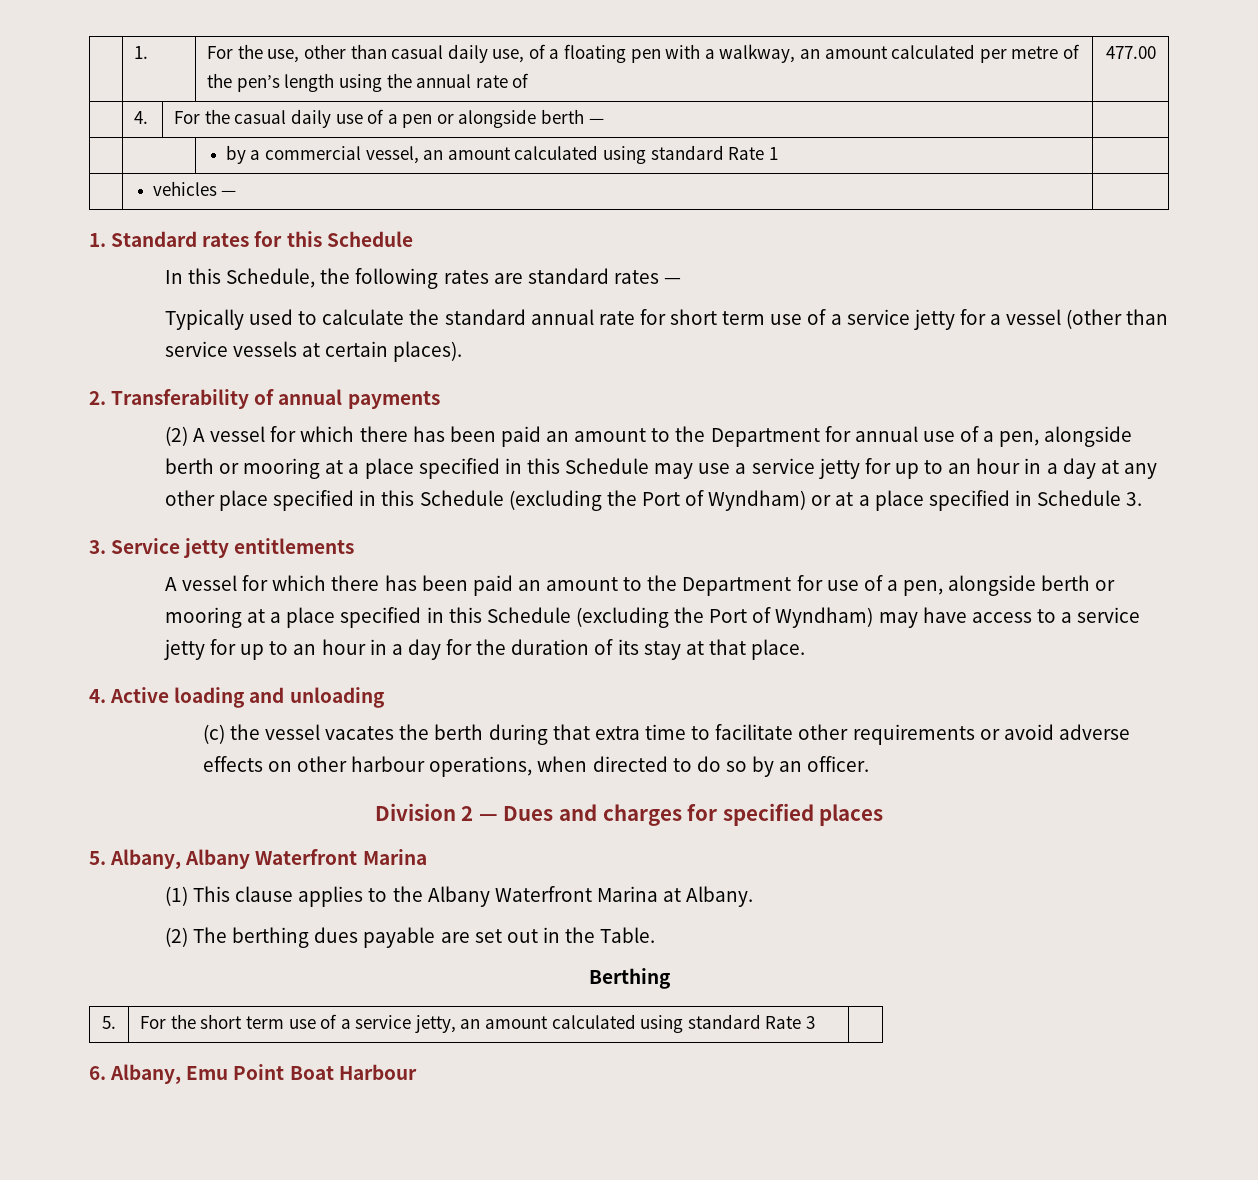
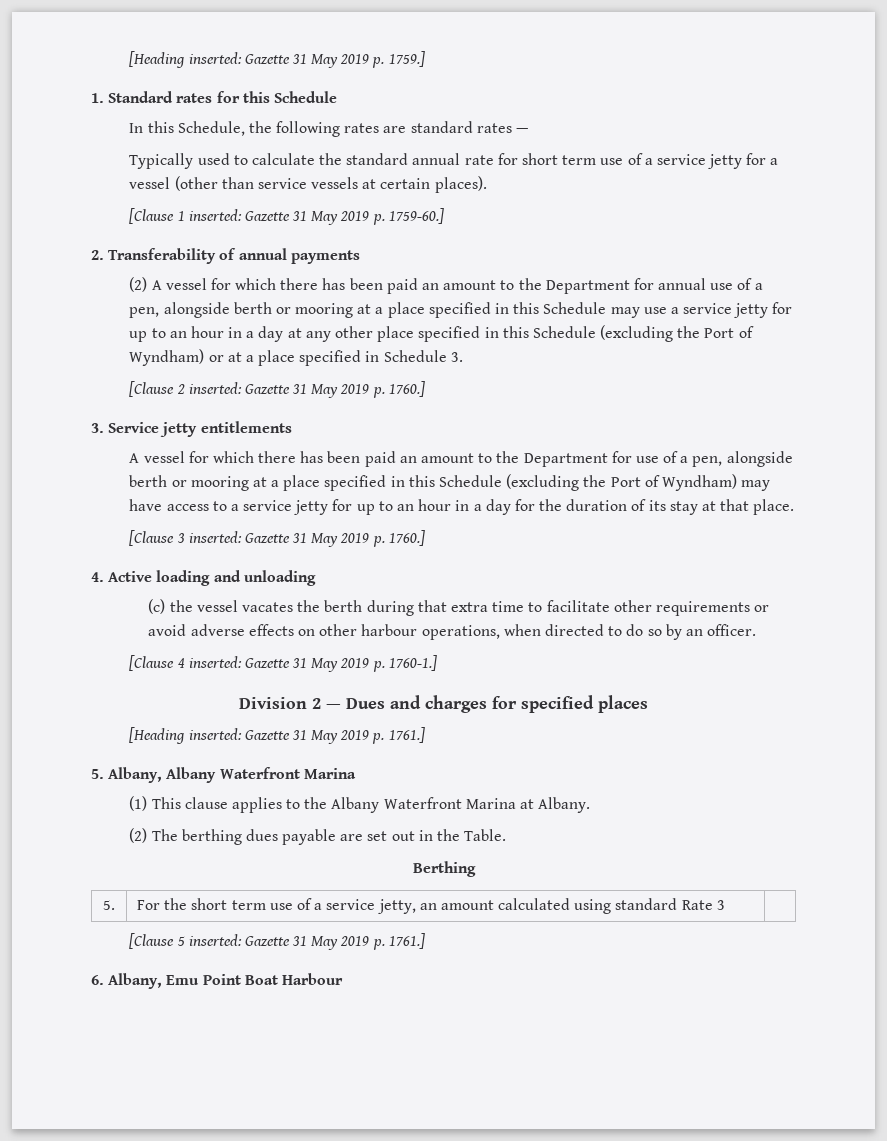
- | 1. | For the use, other than casual daily use, of a floating pen with a walkway, an amount calculated per metre of the pen’s length using the annual rate of | 477.00
- | 4. | For the casual daily use of a pen or alongside berth — |
- | | by a commercial vessel, an amount calculated using standard Rate 1 |
- | vehicles — |
+ [Heading inserted: Gazette 31 May 2019 p. 1759.]
+ [Clause 1 inserted: Gazette 31 May 2019 p. 1759-60.]
+ [Clause 2 inserted: Gazette 31 May 2019 p. 1760.]
+ [Clause 3 inserted: Gazette 31 May 2019 p. 1760.]
+ [Clause 4 inserted: Gazette 31 May 2019 p. 1760-1.]
+ [Heading inserted: Gazette 31 May 2019 p. 1761.]
+ [Clause 5 inserted: Gazette 31 May 2019 p. 1761.]

